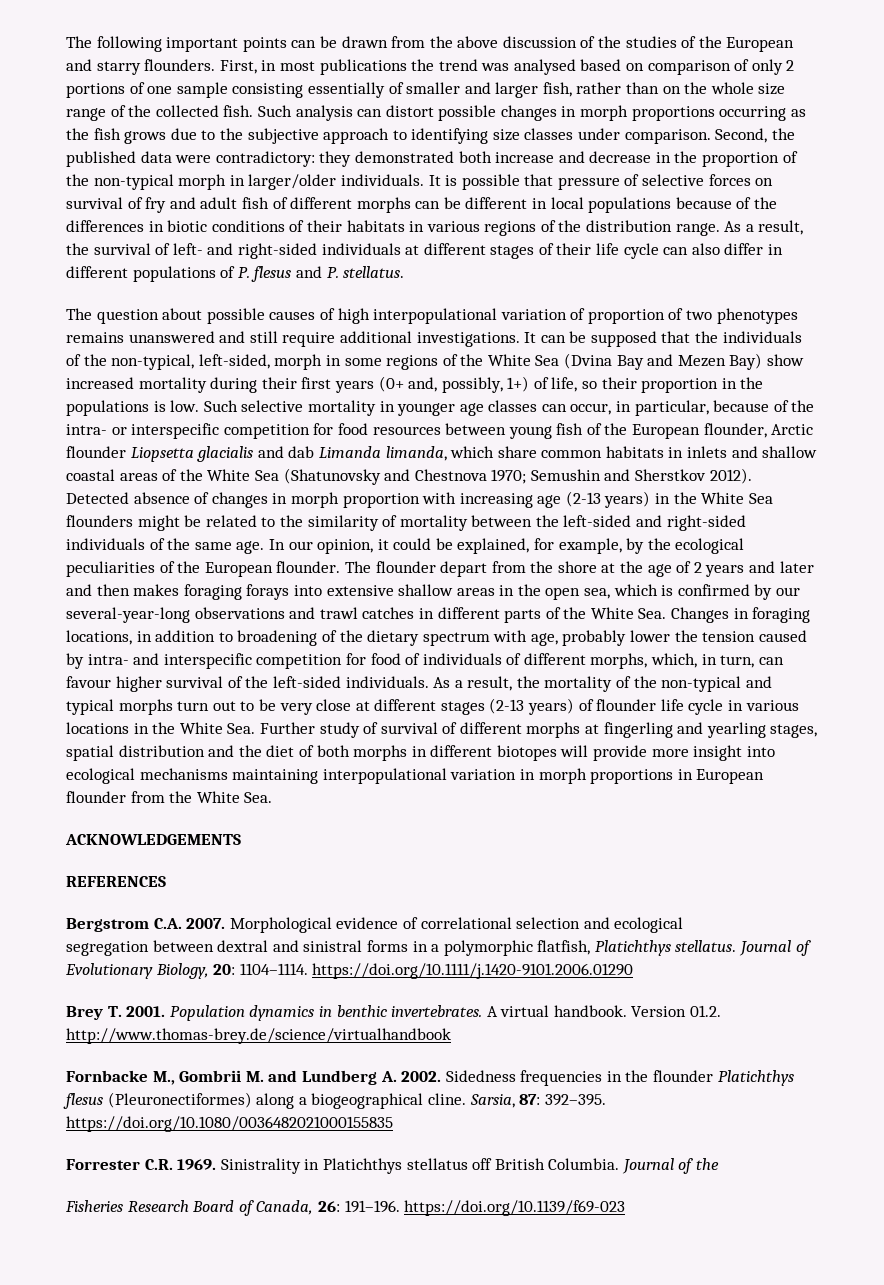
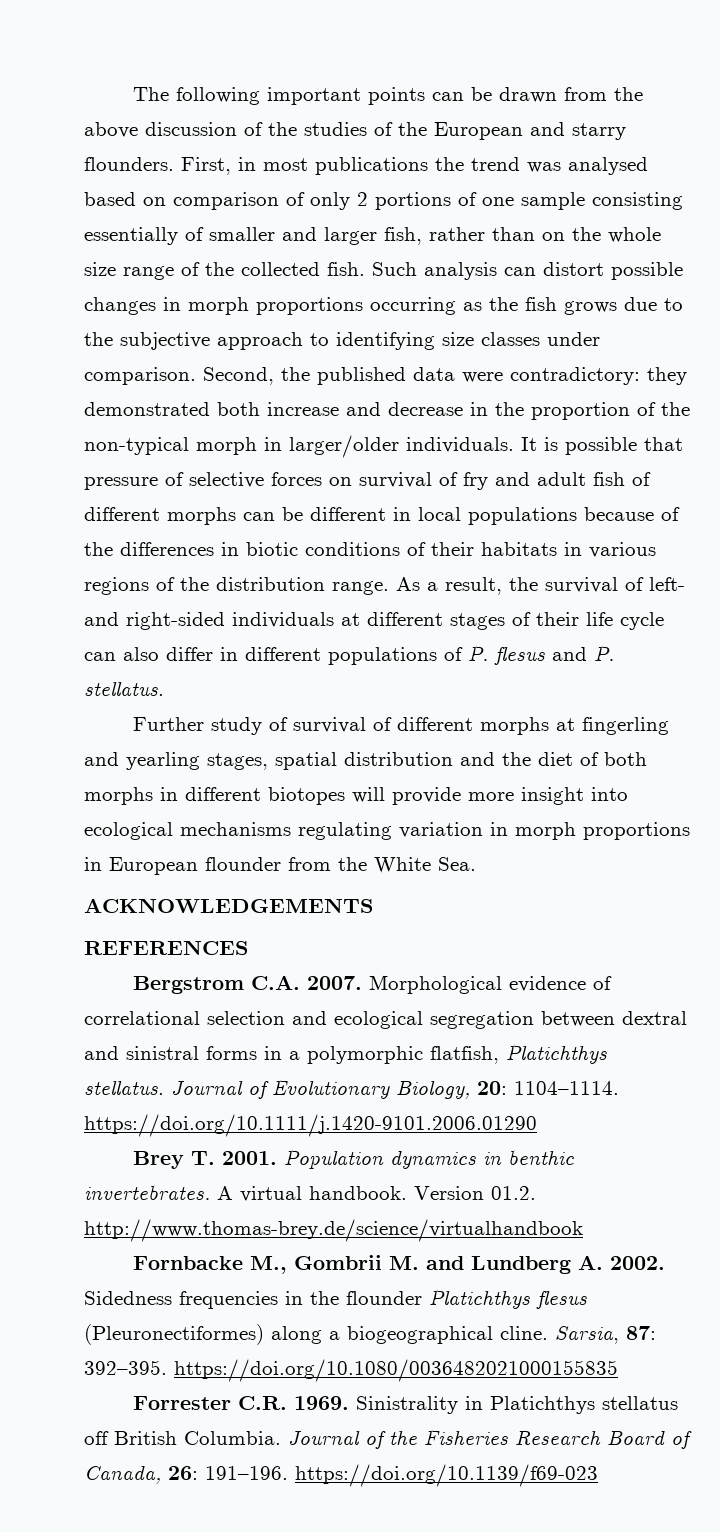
- The question about possible causes of high interpopulational variation of proportion of two phenotypes remains unanswered and still require additional investigations. It can be supposed that the individuals of the non-typical, left-sided, morph in some regions of the White Sea (Dvina Bay and Mezen Bay) show increased mortality during their first years (0+ and, possibly, 1+) of life, so their proportion in the populations is low. Such selective mortality in younger age classes can occur, in particular, because of the intra- or interspecific competition for food resources between young fish of the European flounder, Arctic flounder Liopsetta glacialis and dab Limanda limanda, which share common habitats in inlets and shallow coastal areas of the White Sea (Shatunovsky and Chestnova 1970; Semushin and Sherstkov 2012). Detected absence of changes in morph proportion with increasing age (2-13 years) in the White Sea flounders might be related to the similarity of mortality between the left-sided and right-sided individuals of the same age. In our opinion, it could be explained, for example, by the ecological peculiarities of the European flounder. The flounder depart from the shore at the age of 2 years and later and then makes foraging forays into extensive shallow areas in the open sea, which is confirmed by our several-year-long observations and trawl catches in different parts of the White Sea. Changes in foraging locations, in addition to broadening of the dietary spectrum with age, probably lower the tension caused by intra- and interspecific competition for food of individuals of different morphs, which, in turn, can favour higher survival of the left-sided individuals. As a result, the mortality of the non-typical and typical morphs turn out to be very close at different stages (2-13 years) of flounder life cycle in various locations in the White Sea. Further study of survival of different morphs at fingerling and yearling stages, spatial distribution and the diet of both morphs in different biotopes will provide more insight into ecological mechanisms maintaining interpopulational variation in morph proportions in European flounder from the White Sea.
+ Further study of survival of different morphs at fingerling and yearling stages, spatial distribution and the diet of both morphs in different biotopes will provide more insight into ecological mechanisms regulating variation in morph proportions in European flounder from the White Sea.
- Morphological evidence of correlational selection and ecological
- segregation between dextral and sinistral forms in a polymorphic flatfish, Platichthys stellatus.
+ Morphological evidence of correlational selection and ecological segregation between dextral and sinistral forms in a polymorphic flatfish, Platichthys stellatus.
- Journal of the
- Fisheries Research Board of Canada, 26: 191–196. https://doi.org/10.1139/f69-023
+ Journal of the Fisheries Research Board of Canada, 26: 191–196. https://doi.org/10.1139/f69-023

